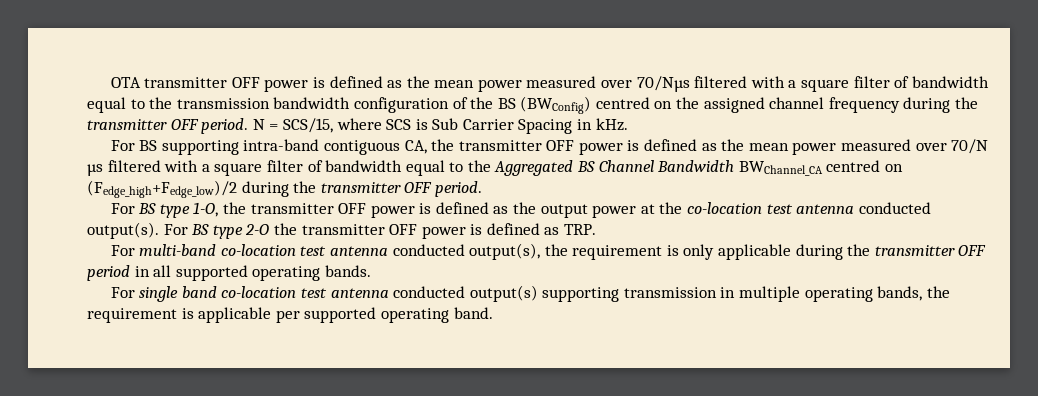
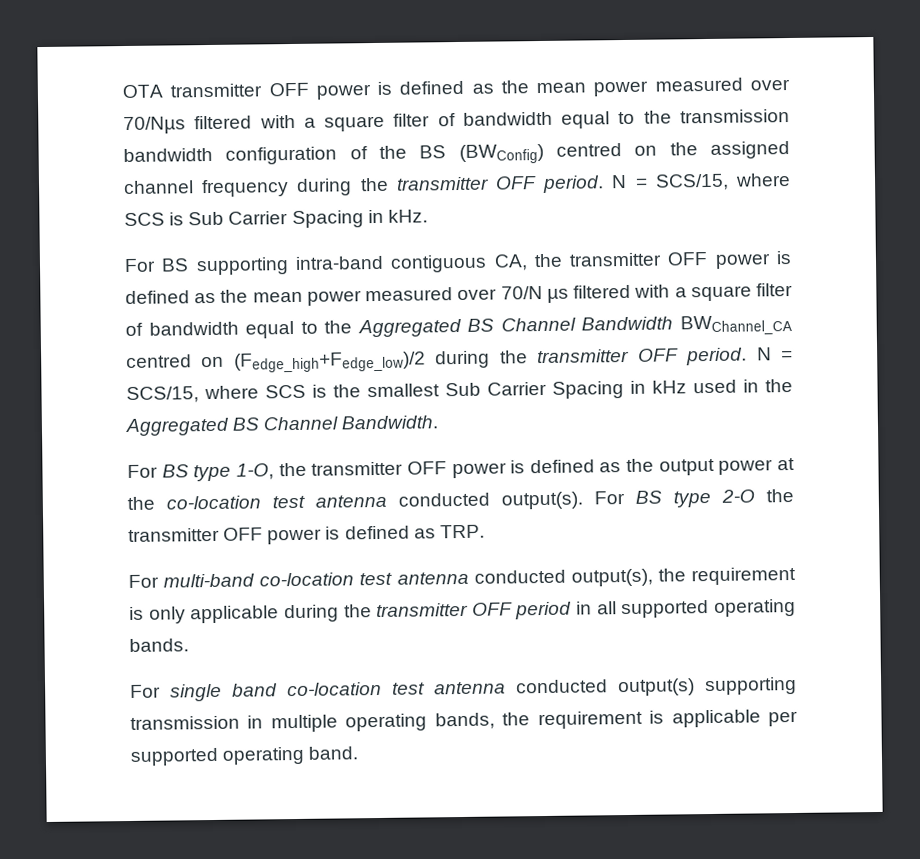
+ N = SCS/15, where SCS is the smallest Sub Carrier Spacing in kHz used in the Aggregated BS Channel Bandwidth.

